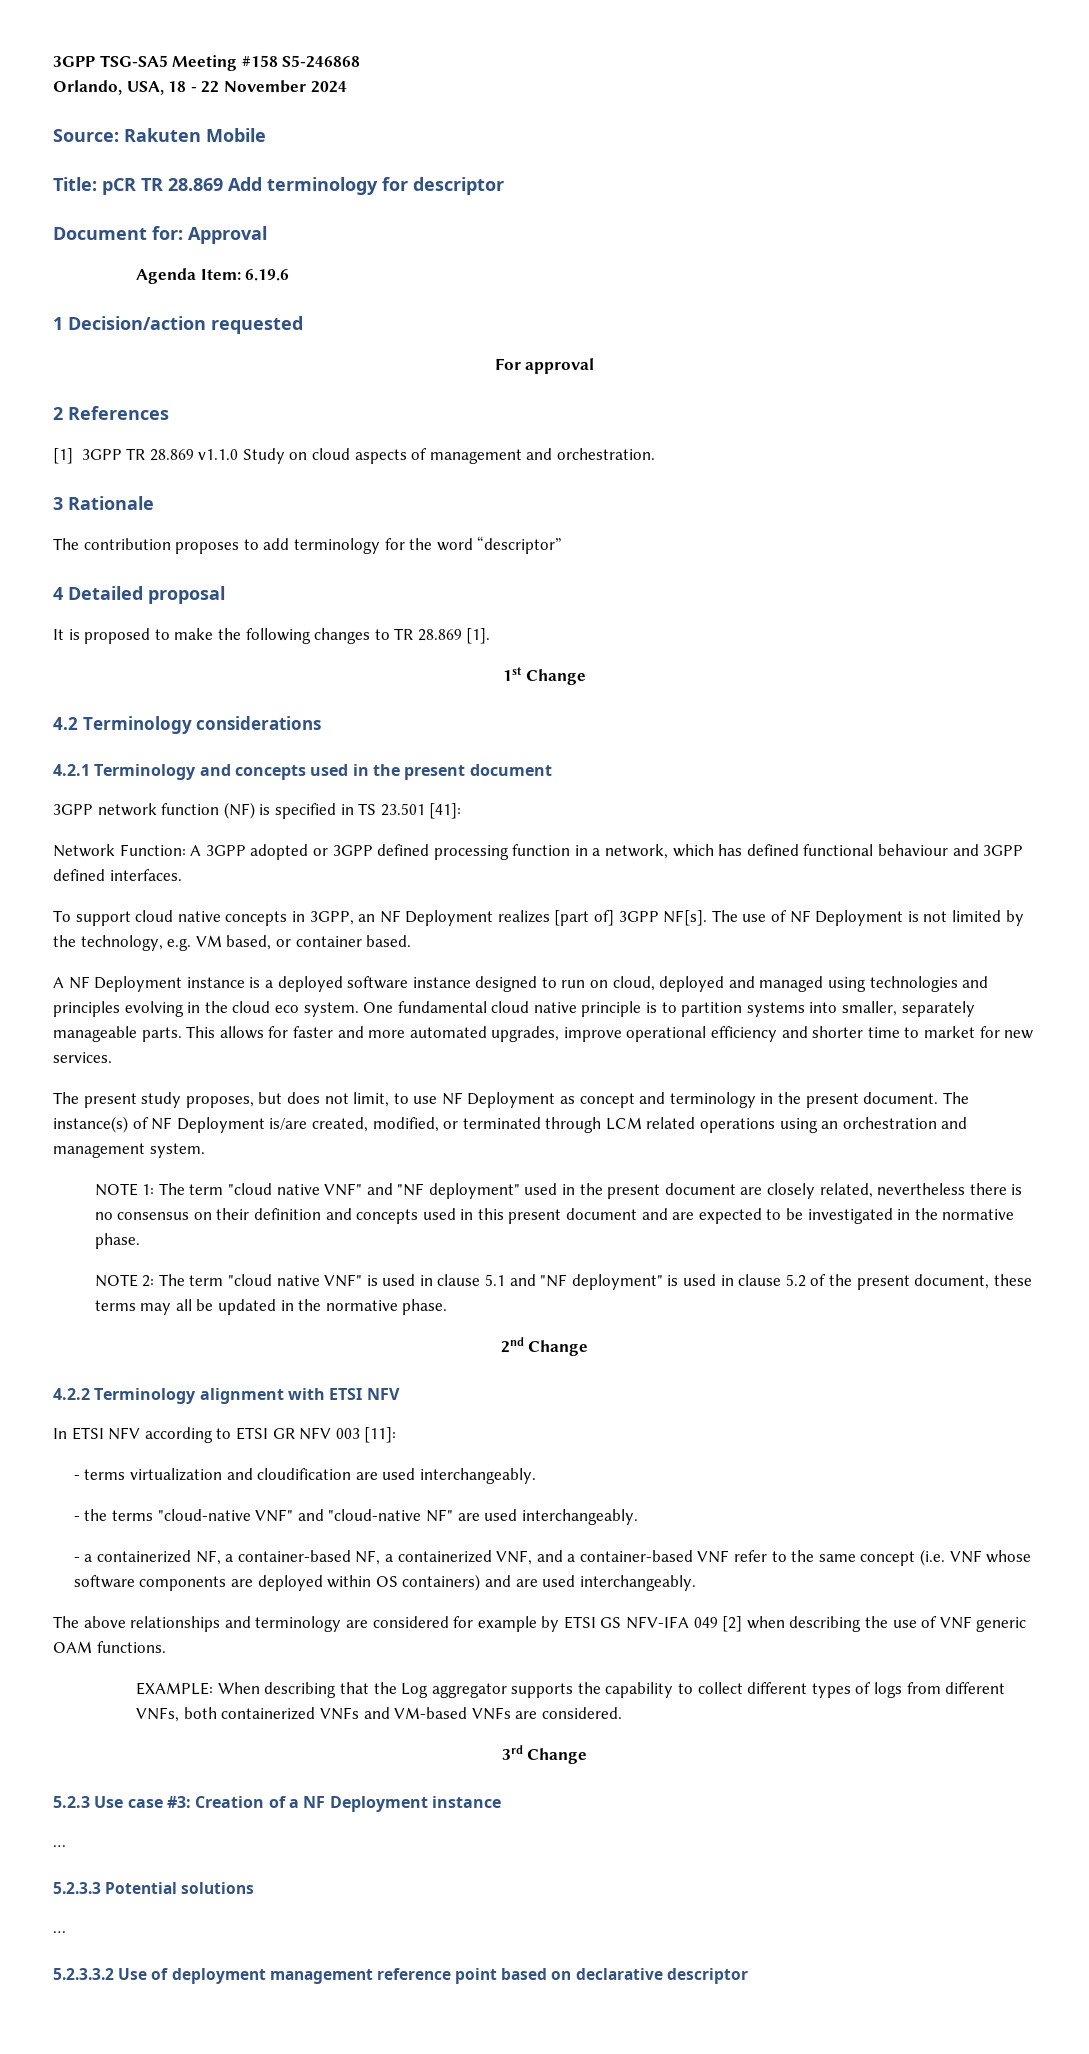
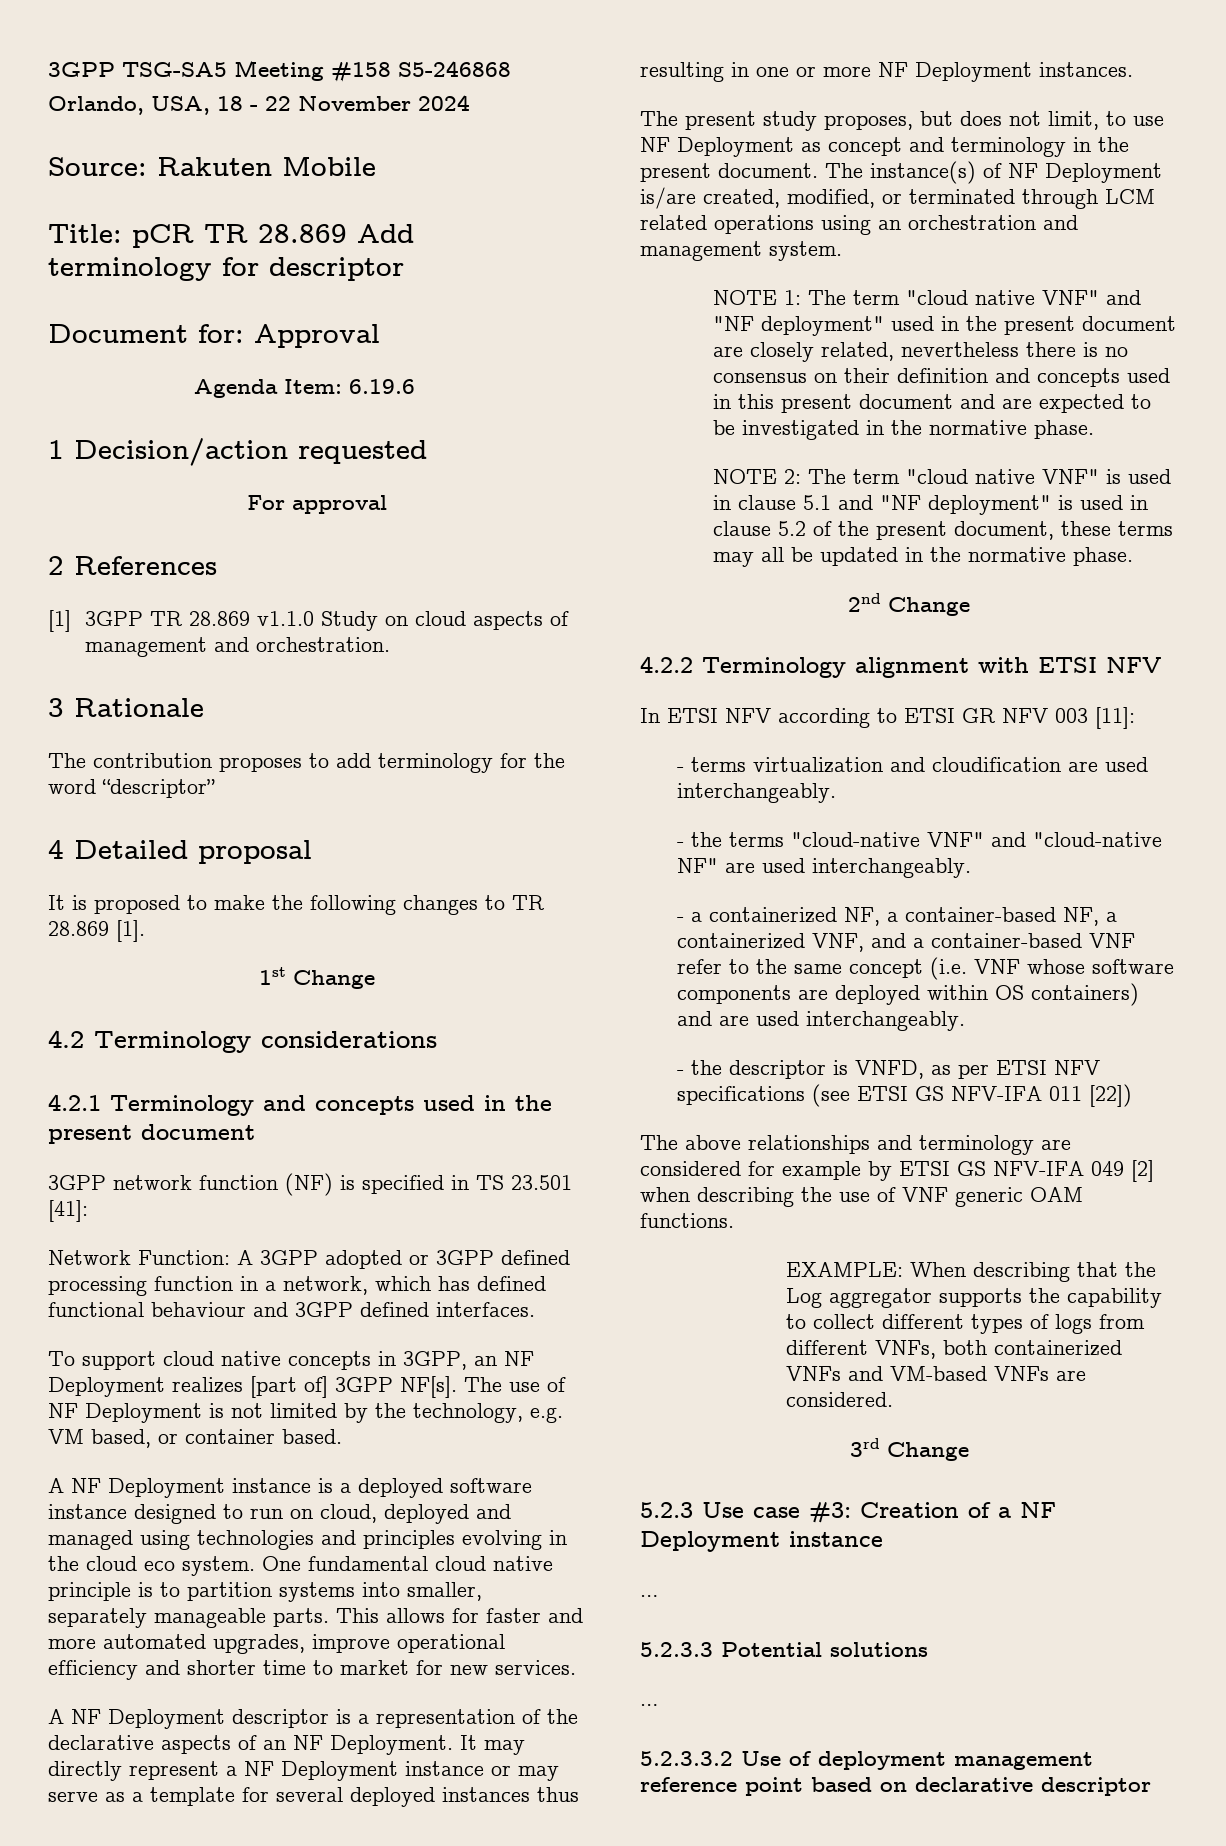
+ A NF Deployment descriptor is a representation of the declarative aspects of an NF Deployment. It may directly represent a NF Deployment instance or may serve as a template for several deployed instances thus resulting in one or more NF Deployment instances.
+ - the descriptor is VNFD, as per ETSI NFV specifications (see ETSI GS NFV-IFA 011 [22])

